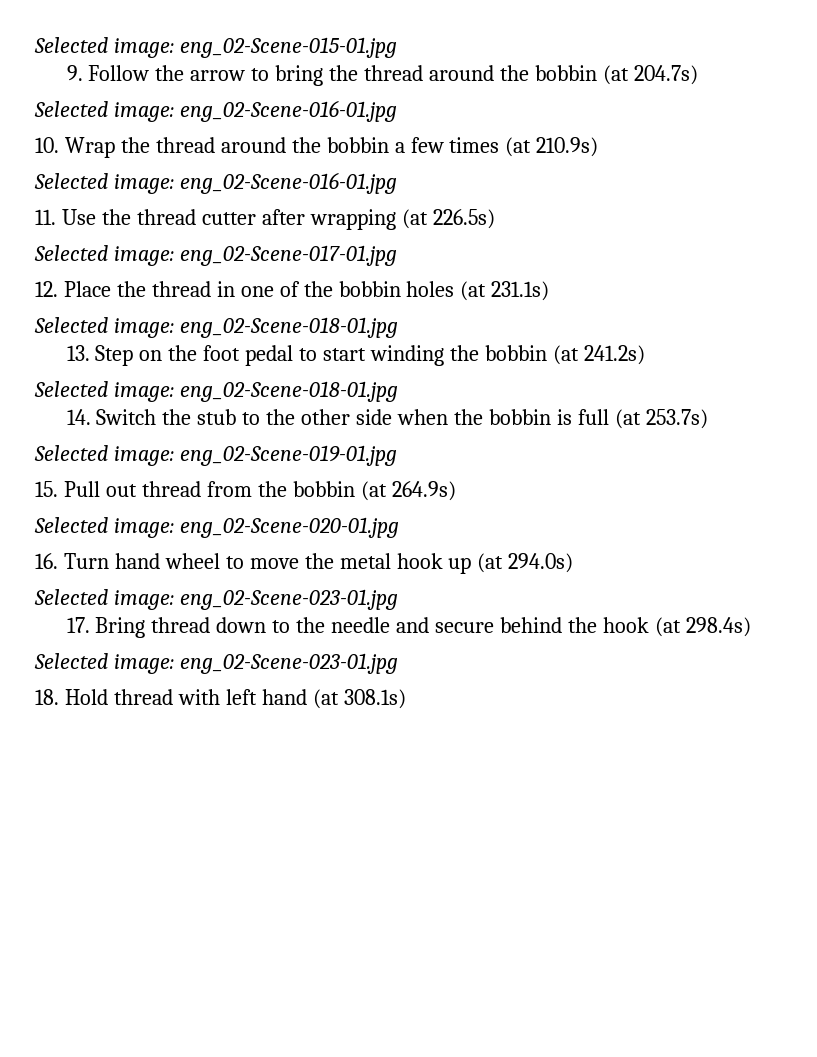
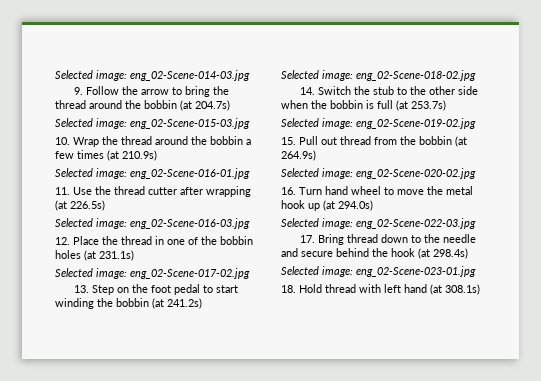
- Selected image: eng_02-Scene-015-01.jpg
+ Selected image: eng_02-Scene-014-03.jpg
  9. Follow the arrow to bring the thread around the bobbin (at 204.7s)
- Selected image: eng_02-Scene-016-01.jpg
+ Selected image: eng_02-Scene-015-03.jpg
- Selected image: eng_02-Scene-017-01.jpg
+ Selected image: eng_02-Scene-016-03.jpg
  12. Place the thread in one of the bobbin holes (at 231.1s)
- Selected image: eng_02-Scene-018-01.jpg
+ Selected image: eng_02-Scene-017-02.jpg
  13. Step on the foot pedal to start winding the bobbin (at 241.2s)
- Selected image: eng_02-Scene-018-01.jpg
+ Selected image: eng_02-Scene-018-02.jpg
- Selected image: eng_02-Scene-019-01.jpg
+ Selected image: eng_02-Scene-019-02.jpg
- Selected image: eng_02-Scene-020-01.jpg
+ Selected image: eng_02-Scene-020-02.jpg
  16. Turn hand wheel to move the metal hook up (at 294.0s)
- Selected image: eng_02-Scene-023-01.jpg
+ Selected image: eng_02-Scene-022-03.jpg

